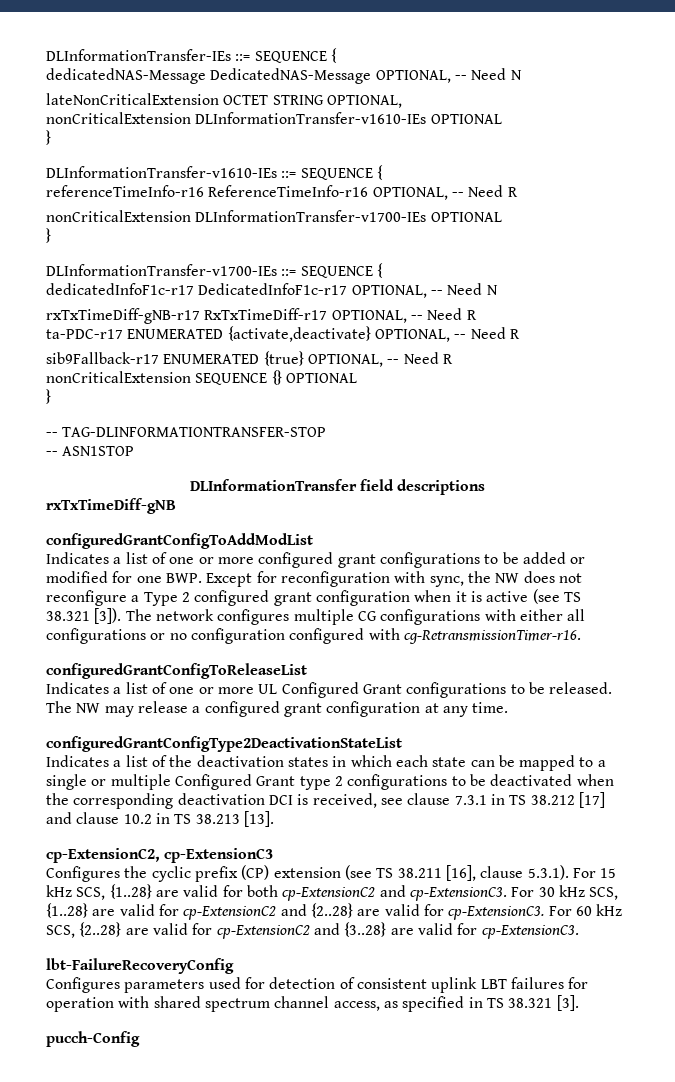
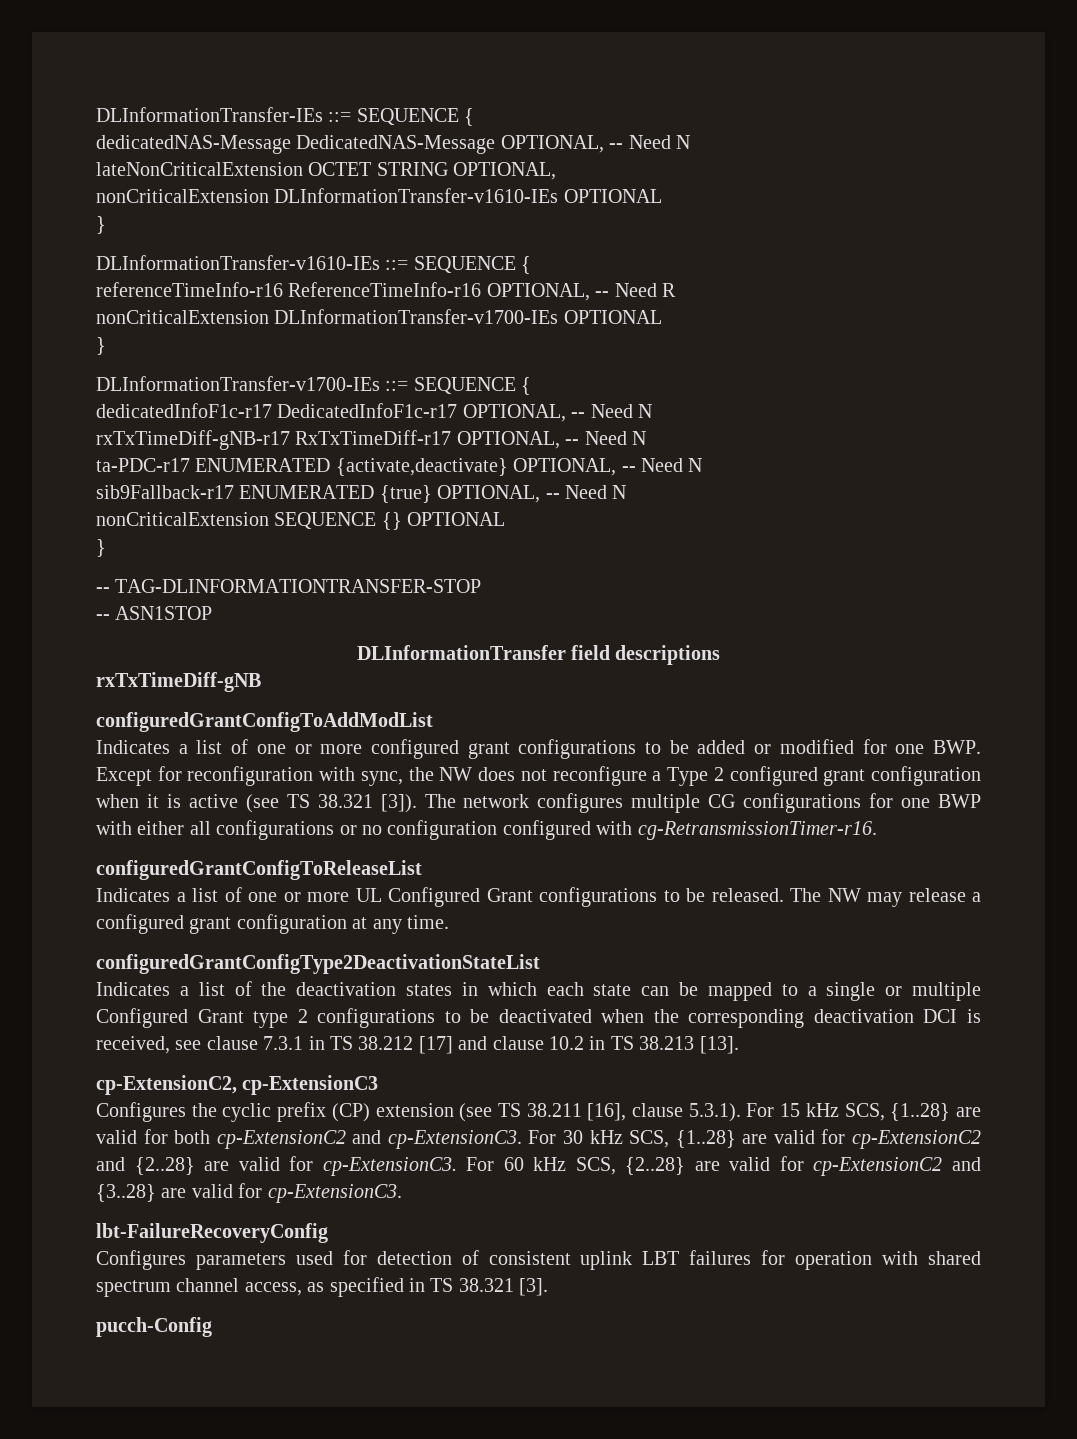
- rxTxTimeDiff-gNB-r17 RxTxTimeDiff-r17 OPTIONAL, -- Need R
+ rxTxTimeDiff-gNB-r17 RxTxTimeDiff-r17 OPTIONAL, -- Need N
- ta-PDC-r17 ENUMERATED {activate,deactivate} OPTIONAL, -- Need R
+ ta-PDC-r17 ENUMERATED {activate,deactivate} OPTIONAL, -- Need N
- sib9Fallback-r17 ENUMERATED {true} OPTIONAL, -- Need R
+ sib9Fallback-r17 ENUMERATED {true} OPTIONAL, -- Need N
- The network configures multiple CG configurations with either all configurations or no configuration configured with cg-RetransmissionTimer-r16.
+ The network configures multiple CG configurations for one BWP with either all configurations or no configuration configured with cg-RetransmissionTimer-r16.

